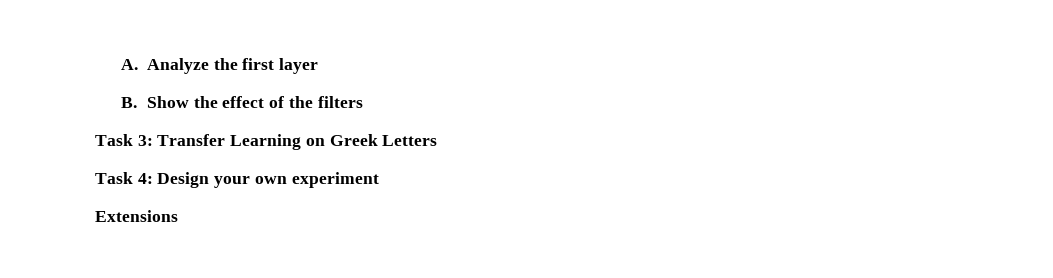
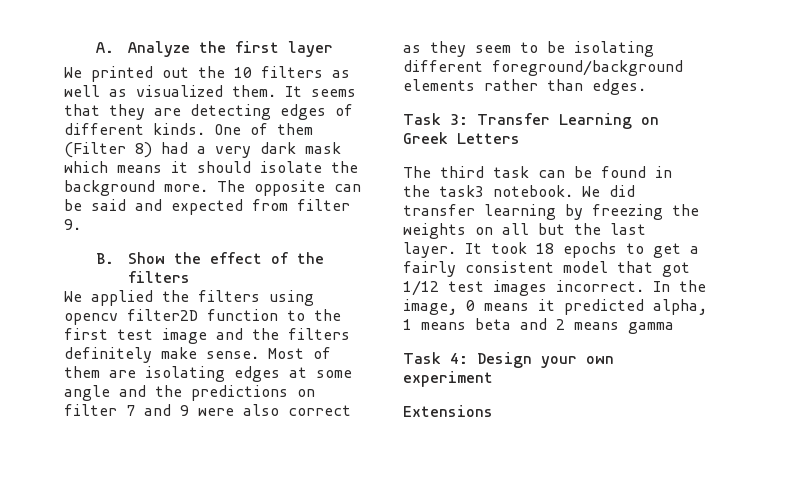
+ We printed out the 10 filters as well as visualized them. It seems that they are detecting edges of different kinds. One of them (Filter 8) had a very dark mask which means it should isolate the background more. The opposite can be said and expected from filter 9.
+ We applied the filters using opencv filter2D function to the first test image and the filters definitely make sense. Most of them are isolating edges at some angle and the predictions on filter 7 and 9 were also correct as they seem to be isolating different foreground/background elements rather than edges.
+ The third task can be found in the task3 notebook. We did transfer learning by freezing the weights on all but the last layer. It took 18 epochs to get a fairly consistent model that got 1/12 test images incorrect. In the image, 0 means it predicted alpha, 1 means beta and 2 means gamma

